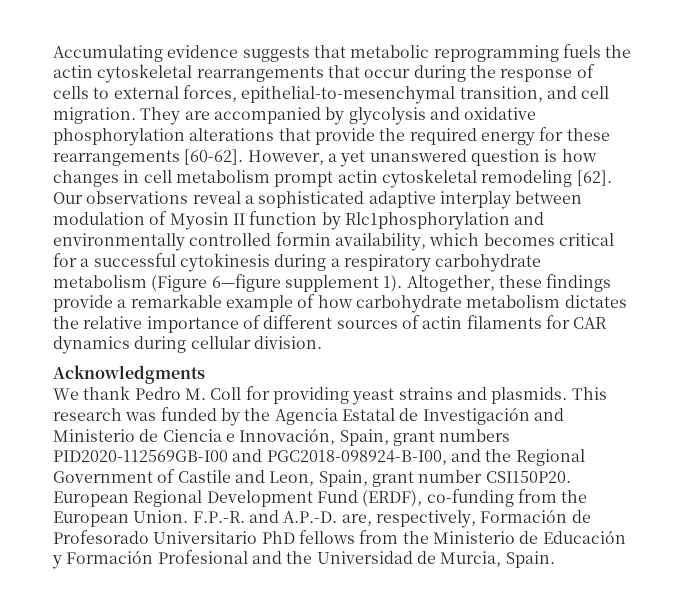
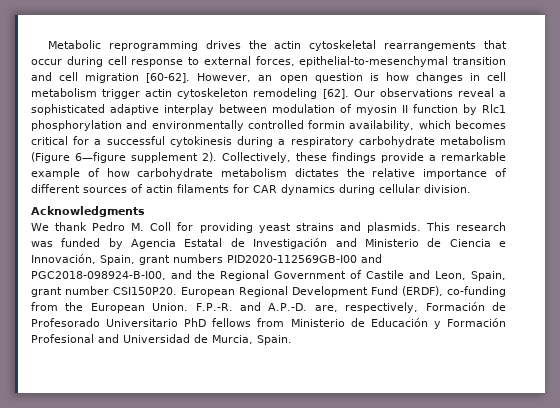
- Accumulating evidence suggests that metabolic reprogramming fuels the actin cytoskeletal rearrangements that occur during the response of cells to external forces, epithelial-to-mesenchymal transition, and cell migration. They are accompanied by glycolysis and oxidative phosphorylation alterations that provide the required energy for these rearrangements [60-62]. However, a yet unanswered question is how changes in cell metabolism prompt actin cytoskeletal remodeling [62].
+ Metabolic reprogramming drives the actin cytoskeletal rearrangements that occur during cell response to external forces, epithelial-to-mesenchymal transition and cell migration [60-62]. However, an open question is how changes in cell metabolism trigger actin cytoskeleton remodeling [62].
- Our observations reveal a sophisticated adaptive interplay between modulation of Myosin II function by Rlc1phosphorylation and environmentally controlled formin availability, which becomes critical for a successful cytokinesis during a respiratory carbohydrate metabolism (Figure 6—figure supplement 1). Altogether, these findings provide a remarkable example of how carbohydrate metabolism dictates the relative importance of different sources of actin filaments for CAR dynamics during cellular division.
+ Our observations reveal a sophisticated adaptive interplay between modulation of myosin II function by Rlc1 phosphorylation and environmentally controlled formin availability, which becomes critical for a successful cytokinesis during a respiratory carbohydrate metabolism (Figure 6—figure supplement 2). Collectively, these findings provide a remarkable example of how carbohydrate metabolism dictates the relative importance of different sources of actin filaments for CAR dynamics during cellular division.
- This research was funded by the Agencia Estatal de Investigación and Ministerio de Ciencia e Innovación, Spain, grant numbers PID2020-112569GB-I00 and PGC2018-098924-B-I00, and the Regional Government of Castile and Leon, Spain, grant number CSI150P20.
+ This research was funded by Agencia Estatal de Investigación and Ministerio de Ciencia e Innovación, Spain, grant numbers PID2020-112569GB-I00 and PGC2018-098924-B-I00, and the Regional Government of Castile and Leon, Spain, grant number CSI150P20.
- F.P.-R. and A.P.-D. are, respectively, Formación de Profesorado Universitario PhD fellows from the Ministerio de Educación y Formación Profesional and the Universidad de Murcia, Spain.
+ F.P.-R. and A.P.-D. are, respectively, Formación de Profesorado Universitario PhD fellows from Ministerio de Educación y Formación Profesional and Universidad de Murcia, Spain.

